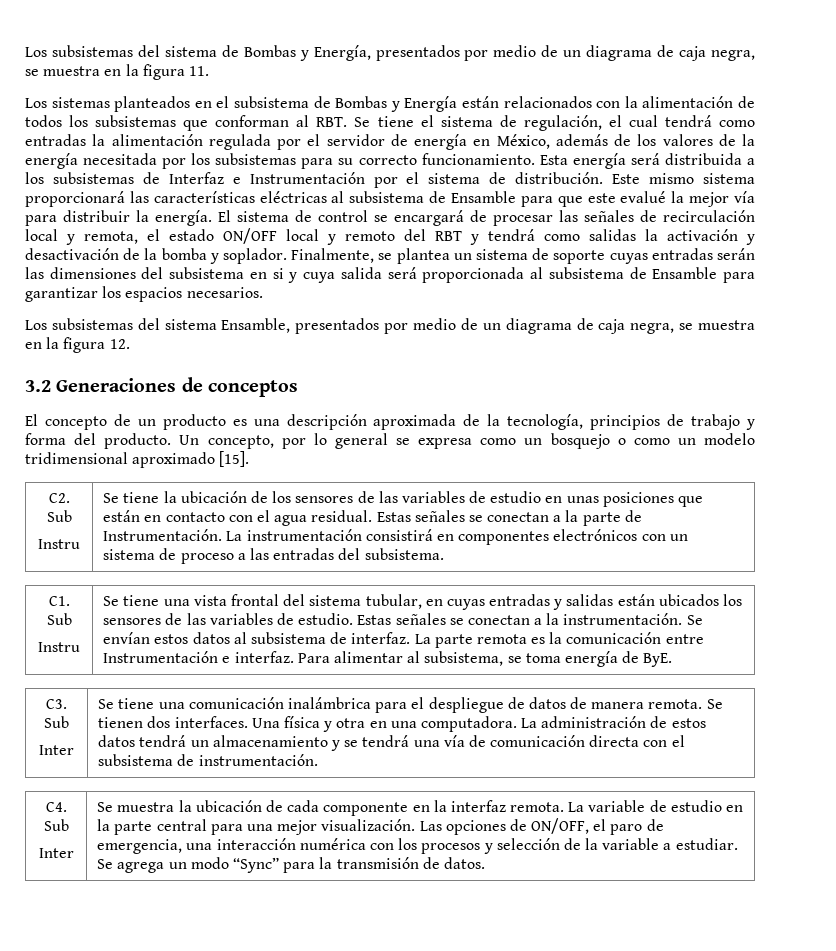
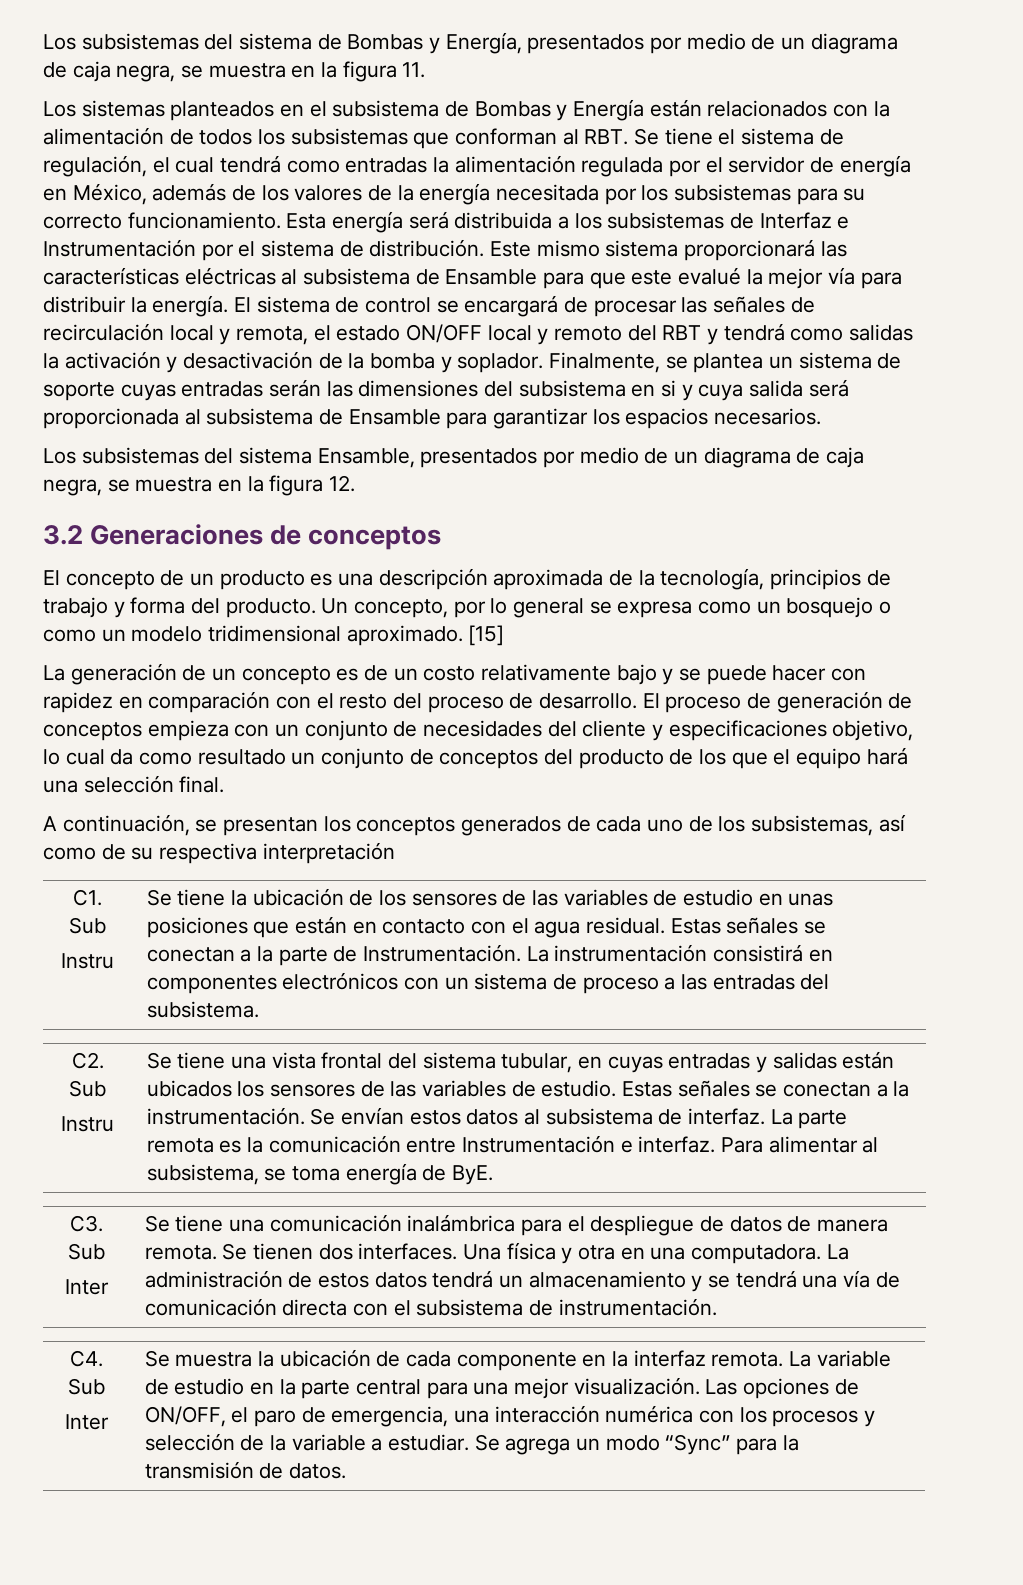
- Un concepto, por lo general se expresa como un bosquejo o como un modelo tridimensional aproximado [15].
- C2. Sub
+ Un concepto, por lo general se expresa como un bosquejo o como un modelo tridimensional aproximado. [15]
+ La generación de un concepto es de un costo relativamente bajo y se puede hacer con rapidez en comparación con el resto del proceso de desarrollo. El proceso de generación de conceptos empieza con un conjunto de necesidades del cliente y especificaciones objetivo, lo cual da como resultado un conjunto de conceptos del producto de los que el equipo hará una selección final.
+ A continuación, se presentan los conceptos generados de cada uno de los subsistemas, así como de su respectiva interpretación
+ C1. Sub
- C1. Sub
+ C2. Sub

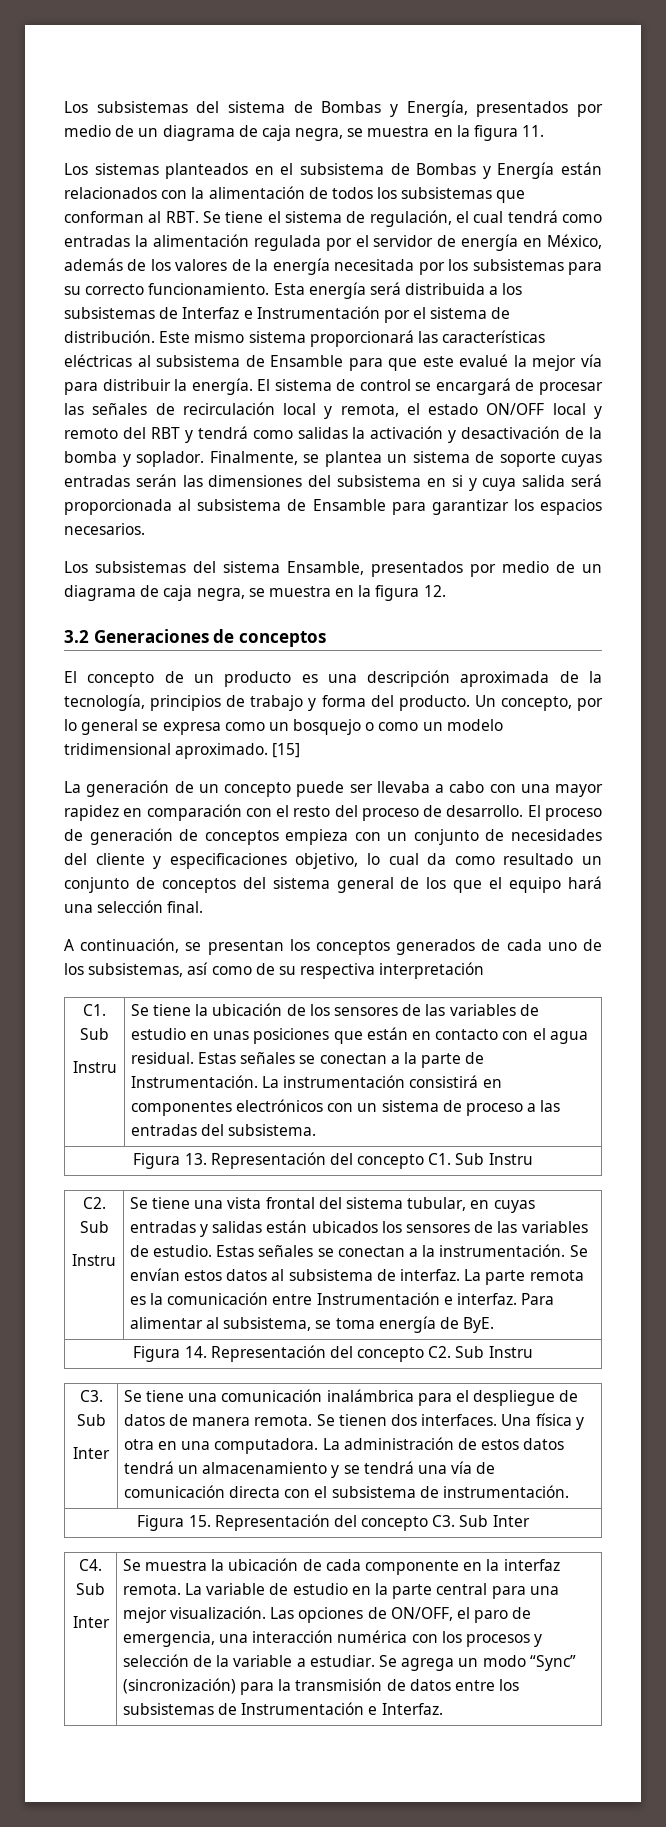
- La generación de un concepto es de un costo relativamente bajo y se puede hacer con rapidez en comparación con el resto del proceso de desarrollo.
+ La generación de un concepto puede ser llevaba a cabo con una mayor rapidez en comparación con el resto del proceso de desarrollo.
- El proceso de generación de conceptos empieza con un conjunto de necesidades del cliente y especificaciones objetivo, lo cual da como resultado un conjunto de conceptos del producto de los que el equipo hará una selección final.
+ El proceso de generación de conceptos empieza con un conjunto de necesidades del cliente y especificaciones objetivo, lo cual da como resultado un conjunto de conceptos del sistema general de los que el equipo hará una selección final.
+ Figura 13. Representación del concepto C1. Sub Instru
+ Figura 14. Representación del concepto C2. Sub Instru
+ Figura 15. Representación del concepto C3. Sub Inter
- Se agrega un modo “Sync” para la transmisión de datos.
+ Se agrega un modo “Sync” (sincronización) para la transmisión de datos entre los subsistemas de Instrumentación e Interfaz.

